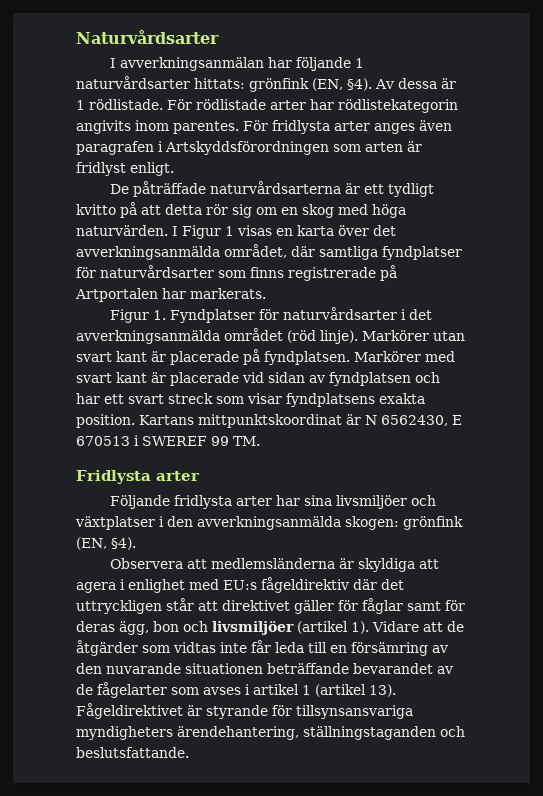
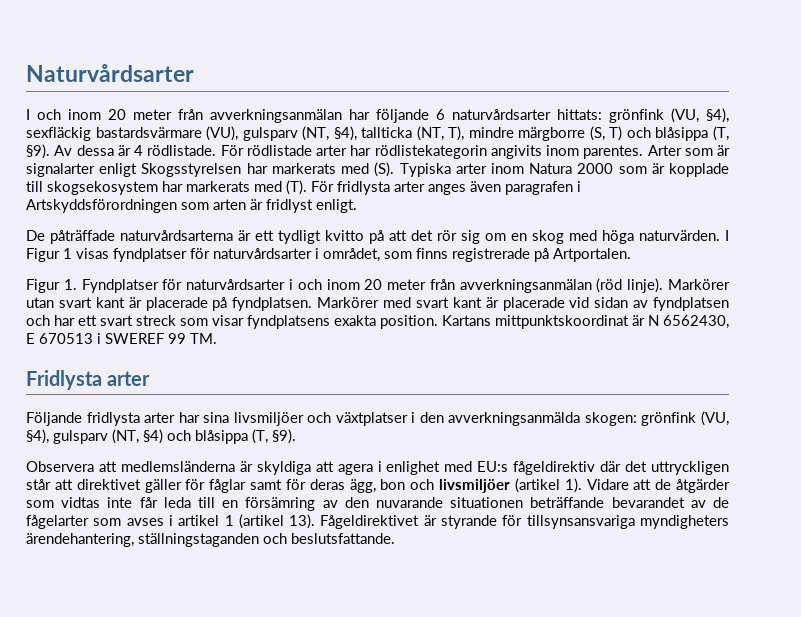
- I avverkningsanmälan har följande 1 naturvårdsarter hittats: grönfink (EN, §4).
+ I och inom 20 meter från avverkningsanmälan har följande 6 naturvårdsarter hittats: grönfink (VU, §4), sexfläckig bastardsvärmare (VU), gulsparv (NT, §4), tallticka (NT, T), mindre märgborre (S, T) och blåsippa (T, §9).
- Av dessa är 1 rödlistade.
+ Av dessa är 4 rödlistade.
- För fridlysta arter anges även paragrafen i Artskyddsförordningen som arten är fridlyst enligt.
+ Arter som är signalarter enligt Skogsstyrelsen har markerats med (S). Typiska arter inom Natura 2000 som är kopplade till skogsekosystem har markerats med (T). För fridlysta arter anges även paragrafen i Artskyddsförordningen som arten är fridlyst enligt.
- De påträffade naturvårdsarterna är ett tydligt kvitto på att detta rör sig om en skog med höga naturvärden.
+ De påträffade naturvårdsarterna är ett tydligt kvitto på att det rör sig om en skog med höga naturvärden.
- I Figur 1 visas en karta över det avverkningsanmälda området, där samtliga fyndplatser för naturvårdsarter som finns registrerade på Artportalen har markerats.
+ I Figur 1 visas fyndplatser för naturvårdsarter i området, som finns registrerade på Artportalen.
- Figur 1. Fyndplatser för naturvårdsarter i det avverkningsanmälda området (röd linje).
+ Figur 1. Fyndplatser för naturvårdsarter i och inom 20 meter från avverkningsanmälan (röd linje).
- Följande fridlysta arter har sina livsmiljöer och växtplatser i den avverkningsanmälda skogen: grönfink (EN, §4).
+ Följande fridlysta arter har sina livsmiljöer och växtplatser i den avverkningsanmälda skogen: grönfink (VU, §4), gulsparv (NT, §4) och blåsippa (T, §9).

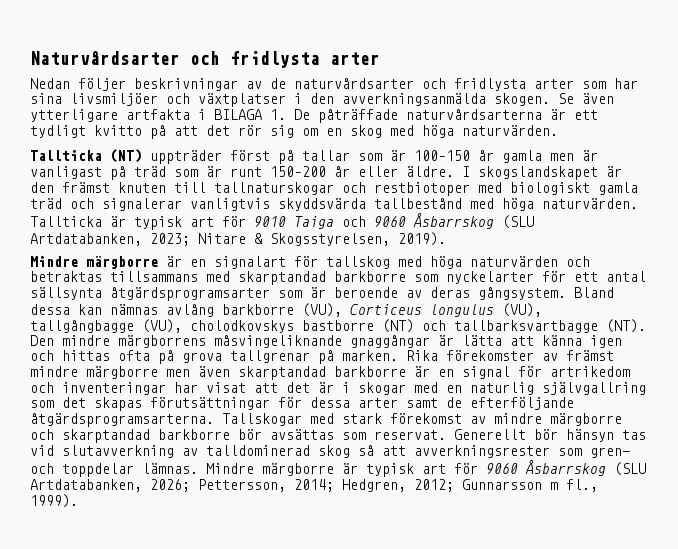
- Naturvårdsarter
- I och inom 20 meter från avverkningsanmälan har följande 6 naturvårdsarter hittats: grönfink (VU, §4), sexfläckig bastardsvärmare (VU), gulsparv (NT, §4), tallticka (NT, T), mindre märgborre (S, T) och blåsippa (T, §9). Av dessa är 4 rödlistade. För rödlistade arter har rödlistekategorin angivits inom parentes. Arter som är signalarter enligt Skogsstyrelsen har markerats med (S). Typiska arter inom Natura 2000 som är kopplade till skogsekosystem har markerats med (T). För fridlysta arter anges även paragrafen i Artskyddsförordningen som arten är fridlyst enligt.
- De påträffade naturvårdsarterna är ett tydligt kvitto på att det rör sig om en skog med höga naturvärden. I Figur 1 visas fyndplatser för naturvårdsarter i området, som finns registrerade på Artportalen.
- Figur 1. Fyndplatser för naturvårdsarter i och inom 20 meter från avverkningsanmälan (röd linje). Markörer utan svart kant är placerade på fyndplatsen. Markörer med svart kant är placerade vid sidan av fyndplatsen och har ett svart streck som visar fyndplatsens exakta position. Kartans mittpunktskoordinat är N 6562430, E 670513 i SWEREF 99 TM.
- Fridlysta arter
- Följande fridlysta arter har sina livsmiljöer och växtplatser i den avverkningsanmälda skogen: grönfink (VU, §4), gulsparv (NT, §4) och blåsippa (T, §9).
- Observera att medlemsländerna är skyldiga att agera i enlighet med EU:s fågeldirektiv där det uttryckligen står att direktivet gäller för fåglar samt för deras ägg, bon och livsmiljöer (artikel 1). Vidare att de åtgärder som vidtas inte får leda till en försämring av den nuvarande situationen beträffande bevarandet av de fågelarter som avses i artikel 1 (artikel 13). Fågeldirektivet är styrande för tillsynsansvariga myndigheters ärendehantering, ställningstaganden och beslutsfattande.
+ Naturvårdsarter och fridlysta arter
+ Nedan följer beskrivningar av de naturvårdsarter och fridlysta arter som har sina livsmiljöer och växtplatser i den avverkningsanmälda skogen. Se även ytterligare artfakta i BILAGA 1. De påträffade naturvårdsarterna är ett tydligt kvitto på att det rör sig om en skog med höga naturvärden.
+ Tallticka (NT) uppträder först på tallar som är 100–150 år gamla men är vanligast på träd som är runt 150–200 år eller äldre. I skogslandskapet är den främst knuten till tallnaturskogar och restbiotoper med biologiskt gamla träd och signalerar vanligtvis skyddsvärda tallbestånd med höga naturvärden. Tallticka är typisk art för 9010 Taiga och 9060 Åsbarrskog (SLU Artdatabanken, 2023; Nitare & Skogsstyrelsen, 2019).
+ Mindre märgborre är en signalart för tallskog med höga naturvärden och betraktas tillsammans med skarptandad barkborre som nyckelarter för ett antal sällsynta åtgärdsprogramsarter som är beroende av deras gångsystem. Bland dessa kan nämnas avlång barkborre (VU), Corticeus longulus (VU), tallgångbagge (VU), cholodkovskys bastborre (NT) och tallbarksvartbagge (NT). Den mindre märgborrens måsvingeliknande gnaggångar är lätta att känna igen och hittas ofta på grova tallgrenar på marken. Rika förekomster av främst mindre märgborre men även skarptandad barkborre är en signal för artrikedom och inventeringar har visat att det är i skogar med en naturlig självgallring som det skapas förutsättningar för dessa arter samt de efterföljande åtgärdsprogramsarterna. Tallskogar med stark förekomst av mindre märgborre och skarptandad barkborre bör avsättas som reservat. Generellt bör hänsyn tas vid slutavverkning av talldominerad skog så att avverkningsrester som gren- och toppdelar lämnas. Mindre märgborre är typisk art för 9060 Åsbarrskog (SLU Artdatabanken, 2026; Pettersson, 2014; Hedgren, 2012; Gunnarsson m fl., 1999).

